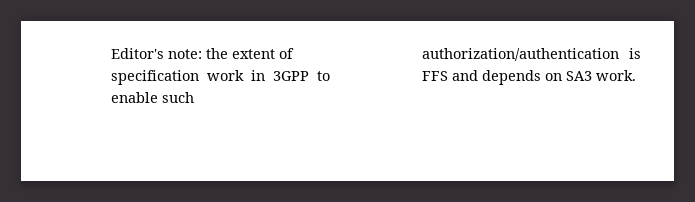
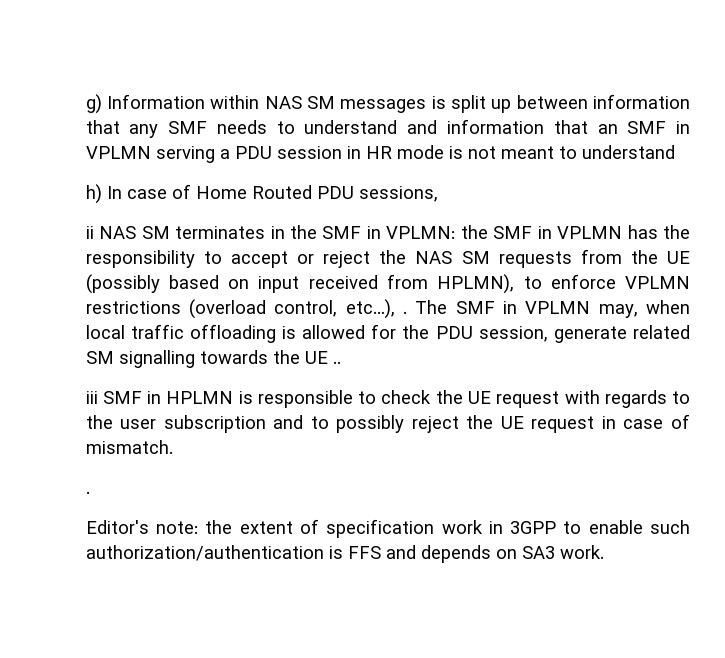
+ g) Information within NAS SM messages is split up between information that any SMF needs to understand and information that an SMF in VPLMN serving a PDU session in HR mode is not meant to understand
+ h) In case of Home Routed PDU sessions,
+ ii NAS SM terminates in the SMF in VPLMN: the SMF in VPLMN has the responsibility to accept or reject the NAS SM requests from the UE (possibly based on input received from HPLMN), to enforce VPLMN restrictions (overload control, etc…), . The SMF in VPLMN may, when local traffic offloading is allowed for the PDU session, generate related SM signalling towards the UE ..
+ iii SMF in HPLMN is responsible to check the UE request with regards to the user subscription and to possibly reject the UE request in case of mismatch.
+ .

